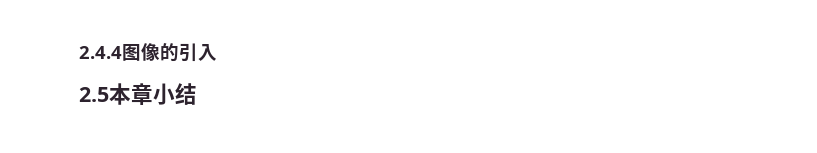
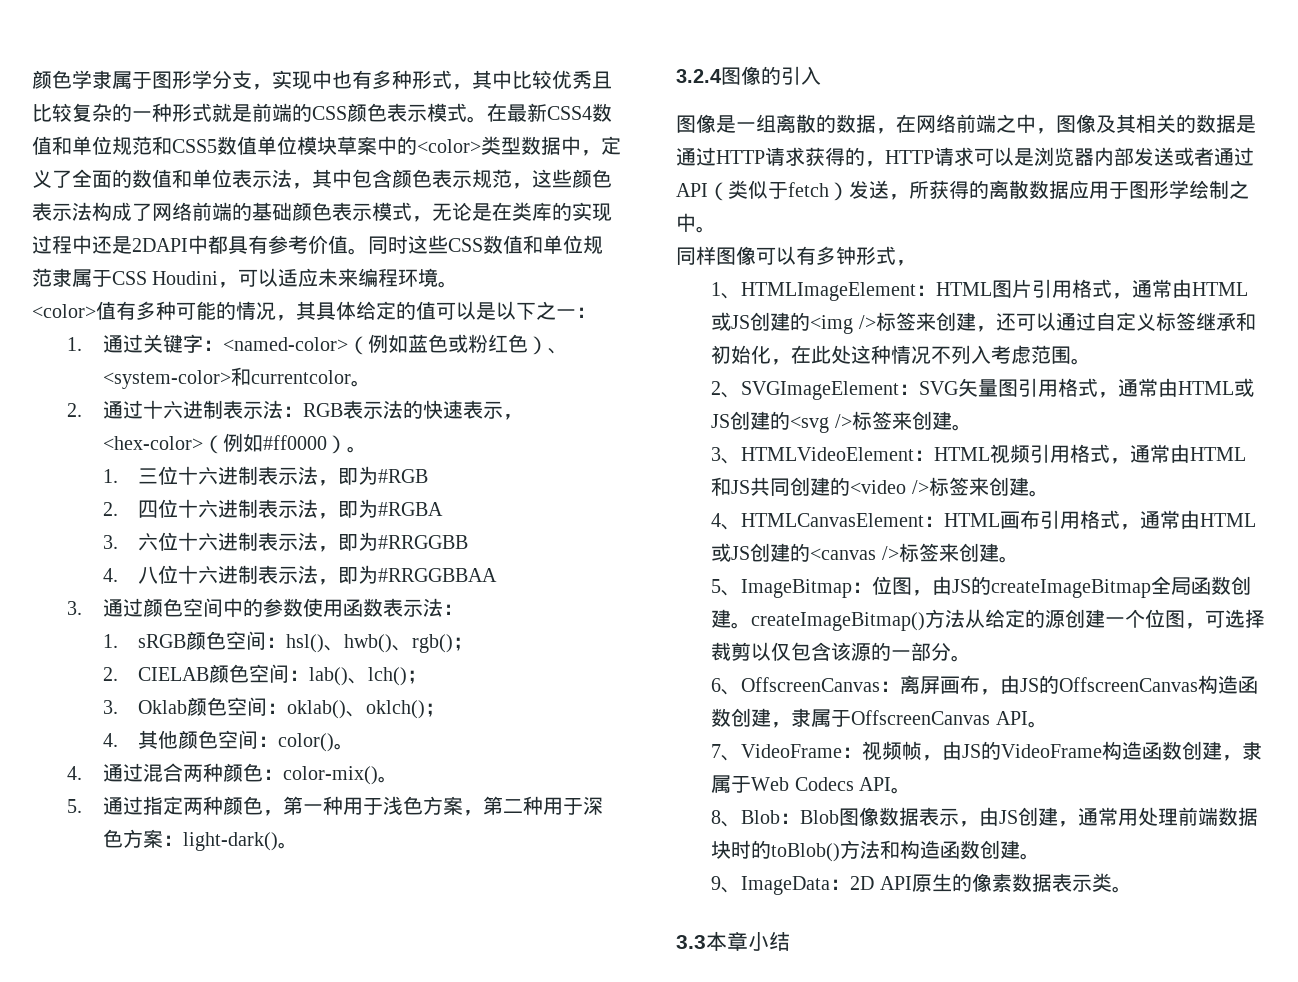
- 2.4.4图像的引入
- 2.5本章小结
+ 颜色学隶属于图形学分支，实现中也有多种形式，其中比较优秀且比较复杂的一种形式就是前端的CSS颜色表示模式。在最新CSS4数值和单位规范和CSS5数值单位模块草案中的<color>类型数据中，定义了全面的数值和单位表示法，其中包含颜色表示规范，这些颜色表示法构成了网络前端的基础颜色表示模式，无论是在类库的实现过程中还是2DAPI中都具有参考价值。同时这些CSS数值和单位规范隶属于CSS Houdini，可以适应未来编程环境。
+ <color>值有多种可能的情况，其具体给定的值可以是以下之一：
+ 1.通过关键字：<named-color>（例如蓝色或粉红色）、<system-color>和currentcolor。
+ 2.通过十六进制表示法：RGB表示法的快速表示，<hex-color>（例如#ff0000）。
+ 1.三位十六进制表示法，即为#RGB
+ 2.四位十六进制表示法，即为#RGBA
+ 3.六位十六进制表示法，即为#RRGGBB
+ 4.八位十六进制表示法，即为#RRGGBBAA
+ 3.通过颜色空间中的参数使用函数表示法：
+ 1. sRGB颜色空间：hsl()、hwb()、rgb()；
+ 2. CIELAB颜色空间：lab()、lch()；
+ 3. Oklab颜色空间：oklab()、oklch()；
+ 4.其他颜色空间：color()。
+ 4.通过混合两种颜色：color-mix()。
+ 5.通过指定两种颜色，第一种用于浅色方案，第二种用于深色方案：light-dark()。
+ 3.2.4图像的引入
+ 图像是一组离散的数据，在网络前端之中，图像及其相关的数据是通过HTTP请求获得的，HTTP请求可以是浏览器内部发送或者通过API（类似于fetch）发送，所获得的离散数据应用于图形学绘制之中。
+ 同样图像可以有多钟形式，
+ 1、HTMLImageElement：HTML图片引用格式，通常由HTML或JS创建的<img />标签来创建，还可以通过自定义标签继承和初始化，在此处这种情况不列入考虑范围。
+ 2、SVGImageElement：SVG矢量图引用格式，通常由HTML或JS创建的<svg />标签来创建。
+ 3、HTMLVideoElement：HTML视频引用格式，通常由HTML和JS共同创建的<video />标签来创建。
+ 4、HTMLCanvasElement：HTML画布引用格式，通常由HTML或JS创建的<canvas />标签来创建。
+ 5、ImageBitmap：位图，由JS的createImageBitmap全局函数创建。createImageBitmap()方法从给定的源创建一个位图，可选择裁剪以仅包含该源的一部分。
+ 6、OffscreenCanvas：离屏画布，由JS的OffscreenCanvas构造函数创建，隶属于OffscreenCanvas API。
+ 7、VideoFrame：视频帧，由JS的VideoFrame构造函数创建，隶属于Web Codecs API。
+ 8、Blob：Blob图像数据表示，由JS创建，通常用处理前端数据块时的toBlob()方法和构造函数创建。
+ 9、ImageData：2D API原生的像素数据表示类。
+ 3.3本章小结

